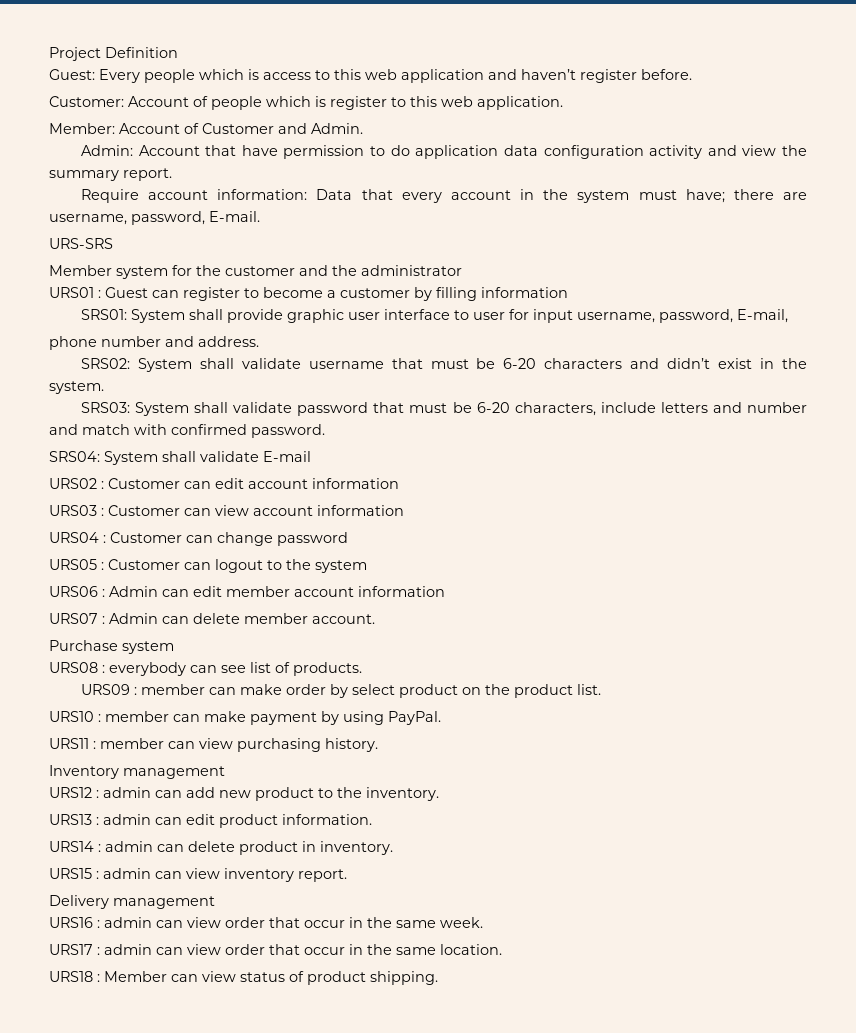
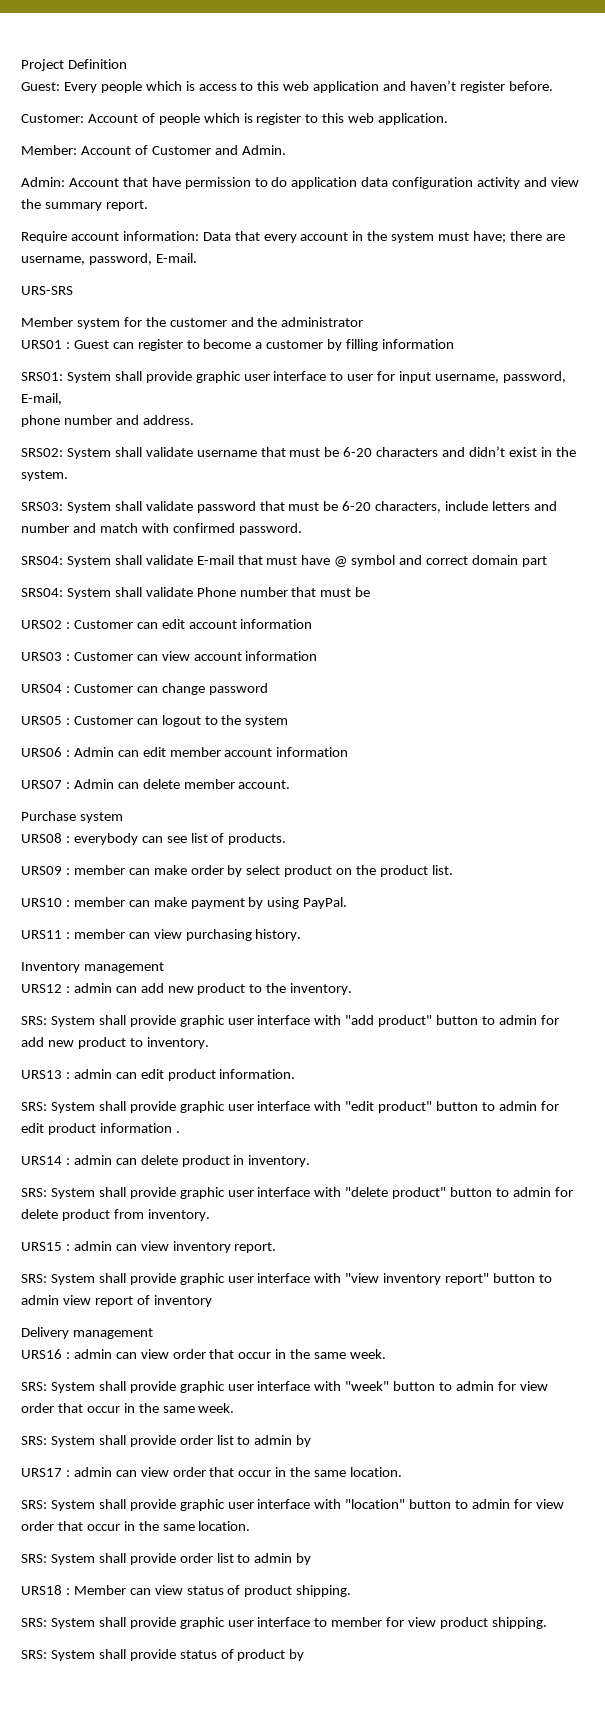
- SRS04: System shall validate E-mail
+ SRS04: System shall validate E-mail that must have @ symbol and correct domain part
+ SRS04: System shall validate Phone number that must be
+ SRS: System shall provide graphic user interface with "add product" button to admin for add new product to inventory.
+ SRS: System shall provide graphic user interface with "edit product" button to admin for edit product information .
+ SRS: System shall provide graphic user interface with "delete product" button to admin for delete product from inventory.
+ SRS: System shall provide graphic user interface with "view inventory report" button to admin view report of inventory
+ SRS: System shall provide graphic user interface with "week" button to admin for view order that occur in the same week.
+ SRS: System shall provide order list to admin by
+ SRS: System shall provide graphic user interface with "location" button to admin for view order that occur in the same location.
+ SRS: System shall provide order list to admin by
+ SRS: System shall provide graphic user interface to member for view product shipping.
+ SRS: System shall provide status of product by

